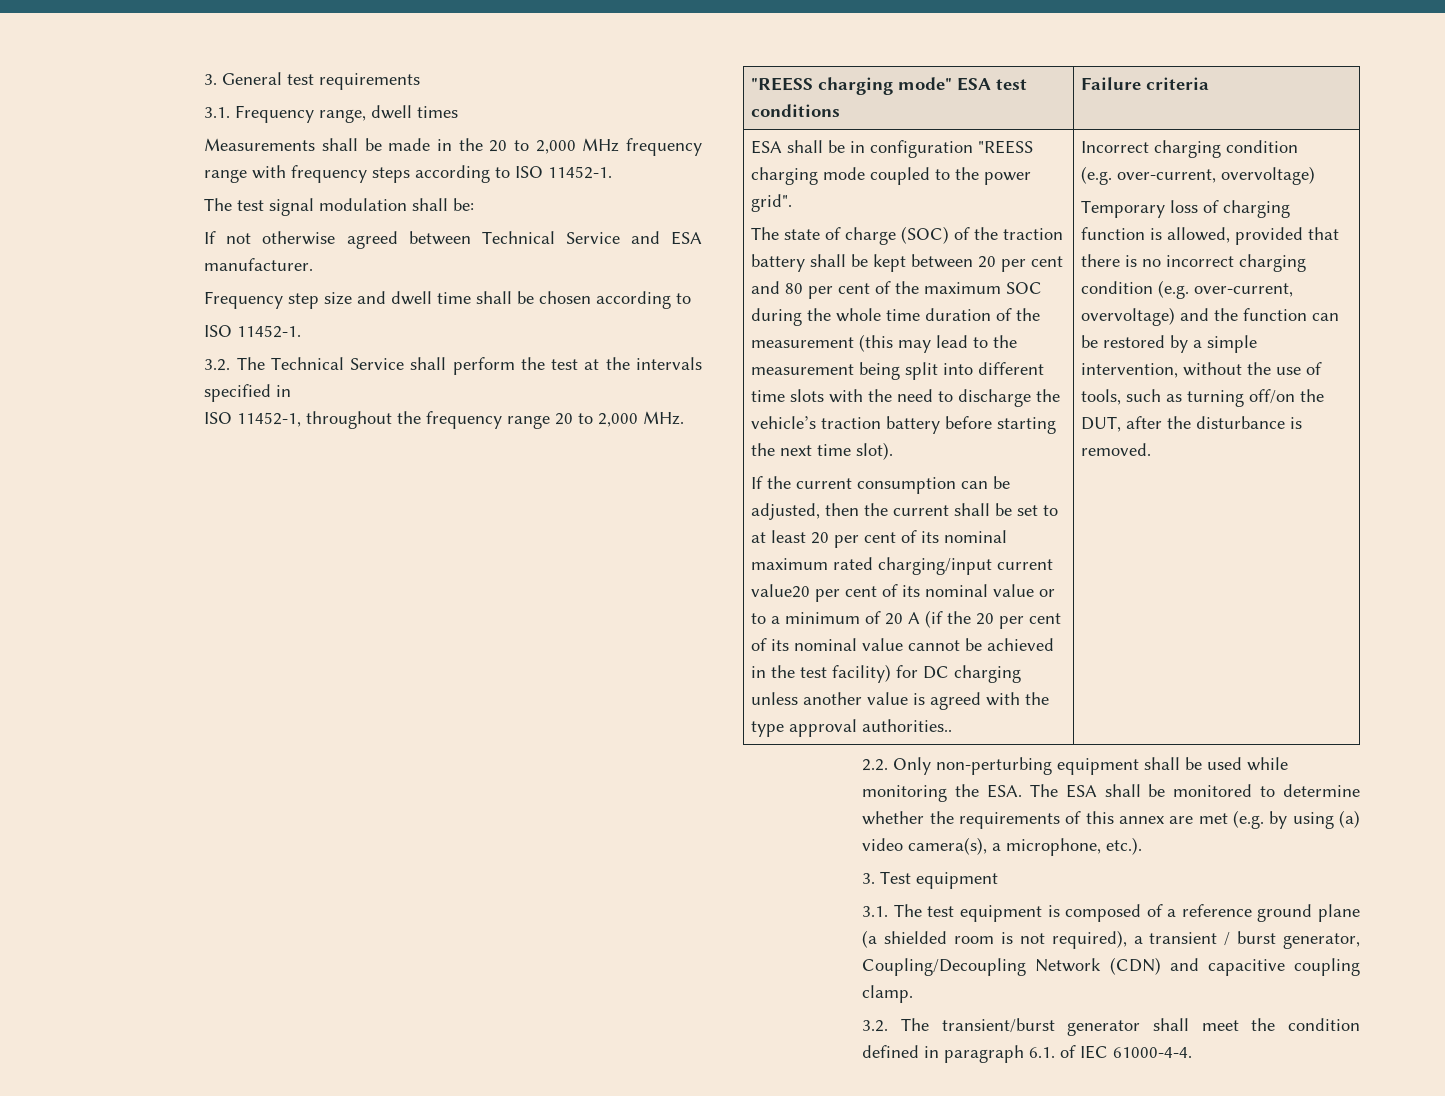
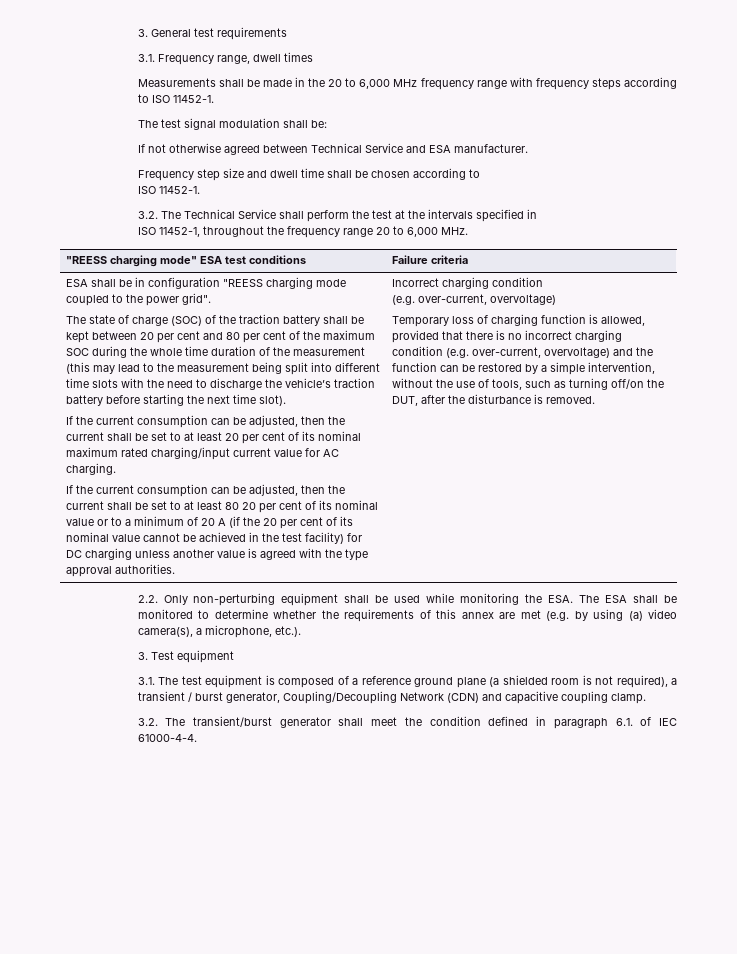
- Measurements shall be made in the 20 to 2,000 MHz frequency range with frequency steps according to ISO 11452-1.
+ Measurements shall be made in the 20 to 6,000 MHz frequency range with frequency steps according to ISO 11452-1.
- ISO 11452-1, throughout the frequency range 20 to 2,000 MHz.
+ ISO 11452-1, throughout the frequency range 20 to 6,000 MHz.
- If the current consumption can be adjusted, then the current shall be set to at least 20 per cent of its nominal maximum rated charging/input current value20 per cent of its nominal value or to a minimum of 20 A (if the 20 per cent of its nominal value cannot be achieved in the test facility) for DC charging unless another value is agreed with the type approval authorities..
+ If the current consumption can be adjusted, then the current shall be set to at least 20 per cent of its nominal maximum rated charging/input current value for AC charging.
+ If the current consumption can be adjusted, then the current shall be set to at least 80 20 per cent of its nominal value or to a minimum of 20 A (if the 20 per cent of its nominal value cannot be achieved in the test facility) for DC charging unless another value is agreed with the type approval authorities.

